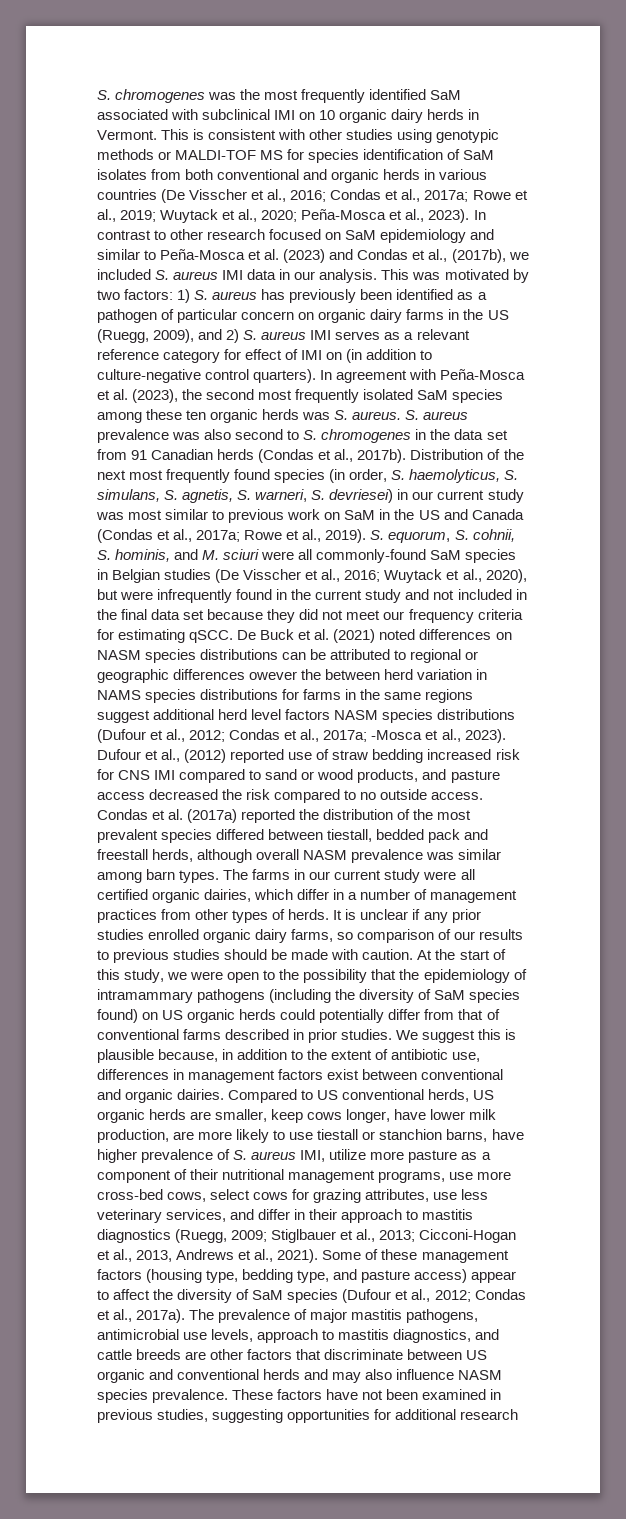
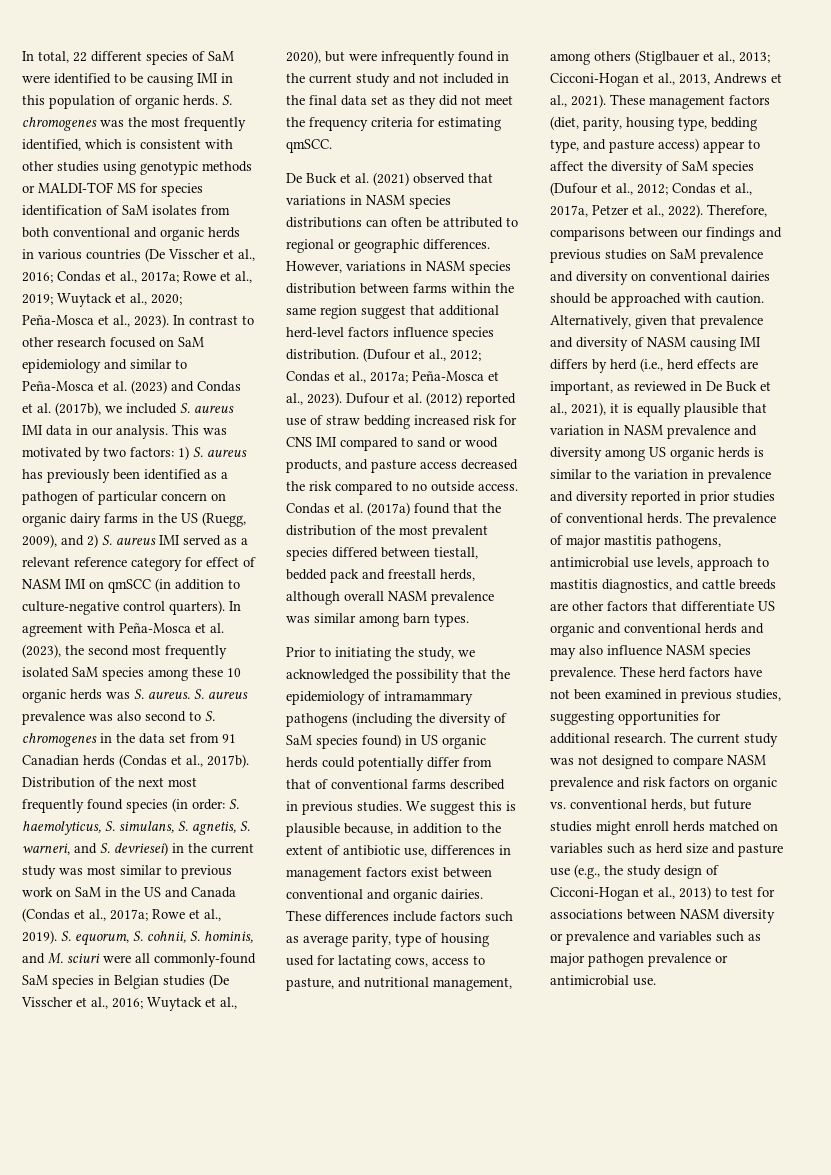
+ In total, 22 different species of SaM were identified to be causing IMI in this population of organic herds.
- S. chromogenes was the most frequently identified SaM associated with subclinical IMI on 10 organic dairy herds in Vermont. This is consistent with other studies using genotypic methods or MALDI-TOF MS for species identification of SaM isolates from both conventional and organic herds in various countries (De Visscher et al., 2016; Condas et al., 2017a; Rowe et al., 2019; Wuytack et al., 2020; Peña-Mosca et al., 2023).
+ S. chromogenes was the most frequently identified, which is consistent with other studies using genotypic methods or MALDI-TOF MS for species identification of SaM isolates from both conventional and organic herds in various countries (De Visscher et al., 2016; Condas et al., 2017a; Rowe et al., 2019; Wuytack et al., 2020; Peña-Mosca et al., 2023).
- In contrast to other research focused on SaM epidemiology and similar to Peña-Mosca et al. (2023) and Condas et al., (2017b), we included S. aureus IMI data in our analysis.
+ In contrast to other research focused on SaM epidemiology and similar to Peña-Mosca et al. (2023) and Condas et al. (2017b), we included S. aureus IMI data in our analysis.
- This was motivated by two factors: 1) S. aureus has previously been identified as a pathogen of particular concern on organic dairy farms in the US (Ruegg, 2009), and 2) S. aureus IMI serves as a relevant reference category for effect of IMI on (in addition to culture-negative control quarters).
+ This was motivated by two factors: 1) S. aureus has previously been identified as a pathogen of particular concern on organic dairy farms in the US (Ruegg, 2009), and 2) S. aureus IMI served as a relevant reference category for effect of NASM IMI on qmSCC (in addition to culture-negative control quarters).
- In agreement with Peña-Mosca et al. (2023), the second most frequently isolated SaM species among these ten organic herds was S. aureus.
+ In agreement with Peña-Mosca et al. (2023), the second most frequently isolated SaM species among these 10 organic herds was S. aureus.
- Distribution of the next most frequently found species (in order, S. haemolyticus, S. simulans, S. agnetis, S. warneri, S. devriesei) in our current study was most similar to previous work on SaM in the US and Canada (Condas et al., 2017a; Rowe et al., 2019).
+ Distribution of the next most frequently found species (in order: S. haemolyticus, S. simulans, S. agnetis, S. warneri, and S. devriesei) in the current study was most similar to previous work on SaM in the US and Canada (Condas et al., 2017a; Rowe et al., 2019).
- Wuytack et al., 2020), but were infrequently found in the current study and not included in the final data set because they did not meet our frequency criteria for estimating qSCC. De Buck et al. (2021) noted differences on NASM species distributions can be attributed to regional or geographic differences owever the between herd variation in NAMS species distributions for farms in the same regions suggest additional herd level factors NASM species distributions (Dufour et al., 2012;
+ Wuytack et al., 2020), but were infrequently found in the current study and not included in the final data set as they did not meet the frequency criteria for estimating qmSCC.
+ De Buck et al. (2021) observed that variations in NASM species distributions can often be attributed to regional or geographic differences. However, variations in NASM species distribution between farms within the same region suggest that additional herd-level factors influence species distribution. (Dufour et al., 2012;
- Condas et al., 2017a; -Mosca et al., 2023).
+ Condas et al., 2017a; Peña-Mosca et al., 2023).
- Dufour et al., (2012) reported use of straw bedding increased risk for CNS IMI compared to sand or wood products, and pasture access decreased the risk compared to no outside access.
+ Dufour et al. (2012) reported use of straw bedding increased risk for CNS IMI compared to sand or wood products, and pasture access decreased the risk compared to no outside access.
- Condas et al. (2017a) reported the distribution of the most prevalent species differed between tiestall, bedded pack and freestall herds, although overall NASM prevalence was similar among barn types. The farms in our current study were all certified organic dairies, which differ in a number of management practices from other types of herds. It is unclear if any prior studies enrolled organic dairy farms, so comparison of our results to previous studies should be made with caution. At the start of this study, we were open to the possibility that the epidemiology of intramammary pathogens (including the diversity of SaM species found) on US organic herds could potentially differ from that of conventional farms described in prior studies.
+ Condas et al. (2017a) found that the distribution of the most prevalent species differed between tiestall, bedded pack and freestall herds, although overall NASM prevalence was similar among barn types.
+ Prior to initiating the study, we acknowledged the possibility that the epidemiology of intramammary pathogens (including the diversity of SaM species found) in US organic herds could potentially differ from that of conventional farms described in previous studies.
- Compared to US conventional herds, US organic herds are smaller, keep cows longer, have lower milk production, are more likely to use tiestall or stanchion barns, have higher prevalence of S. aureus IMI, utilize more pasture as a component of their nutritional management programs, use more cross-bed cows, select cows for grazing attributes, use less veterinary services, and differ in their approach to mastitis diagnostics (Ruegg, 2009; Stiglbauer et al., 2013; Cicconi-Hogan et al., 2013, Andrews et al., 2021).
+ These differences include factors such as average parity, type of housing used for lactating cows, access to pasture, and nutritional management, among others (Stiglbauer et al., 2013; Cicconi-Hogan et al., 2013, Andrews et al., 2021).
- Some of these management factors (housing type, bedding type, and pasture access) appear to affect the diversity of SaM species (Dufour et al., 2012; Condas et al., 2017a).
+ These management factors (diet, parity, housing type, bedding type, and pasture access) appear to affect the diversity of SaM species (Dufour et al., 2012; Condas et al., 2017a, Petzer et al., 2022). Therefore, comparisons between our findings and previous studies on SaM prevalence and diversity on conventional dairies should be approached with caution. Alternatively, given that prevalence and diversity of NASM causing IMI differs by herd (i.e., herd effects are important, as reviewed in De Buck et al., 2021), it is equally plausible that variation in NASM prevalence and diversity among US organic herds is similar to the variation in prevalence and diversity reported in prior studies of conventional herds.
- The prevalence of major mastitis pathogens, antimicrobial use levels, approach to mastitis diagnostics, and cattle breeds are other factors that discriminate between US organic and conventional herds and may also influence NASM species prevalence.
+ The prevalence of major mastitis pathogens, antimicrobial use levels, approach to mastitis diagnostics, and cattle breeds are other factors that differentiate US organic and conventional herds and may also influence NASM species prevalence.
- These factors have not been examined in previous studies, suggesting opportunities for additional research
+ These herd factors have not been examined in previous studies, suggesting opportunities for additional research. The current study was not designed to compare NASM prevalence and risk factors on organic vs. conventional herds, but future studies might enroll herds matched on variables such as herd size and pasture use (e.g., the study design of Cicconi-Hogan et al., 2013) to test for associations between NASM diversity or prevalence and variables such as major pathogen prevalence or antimicrobial use.

